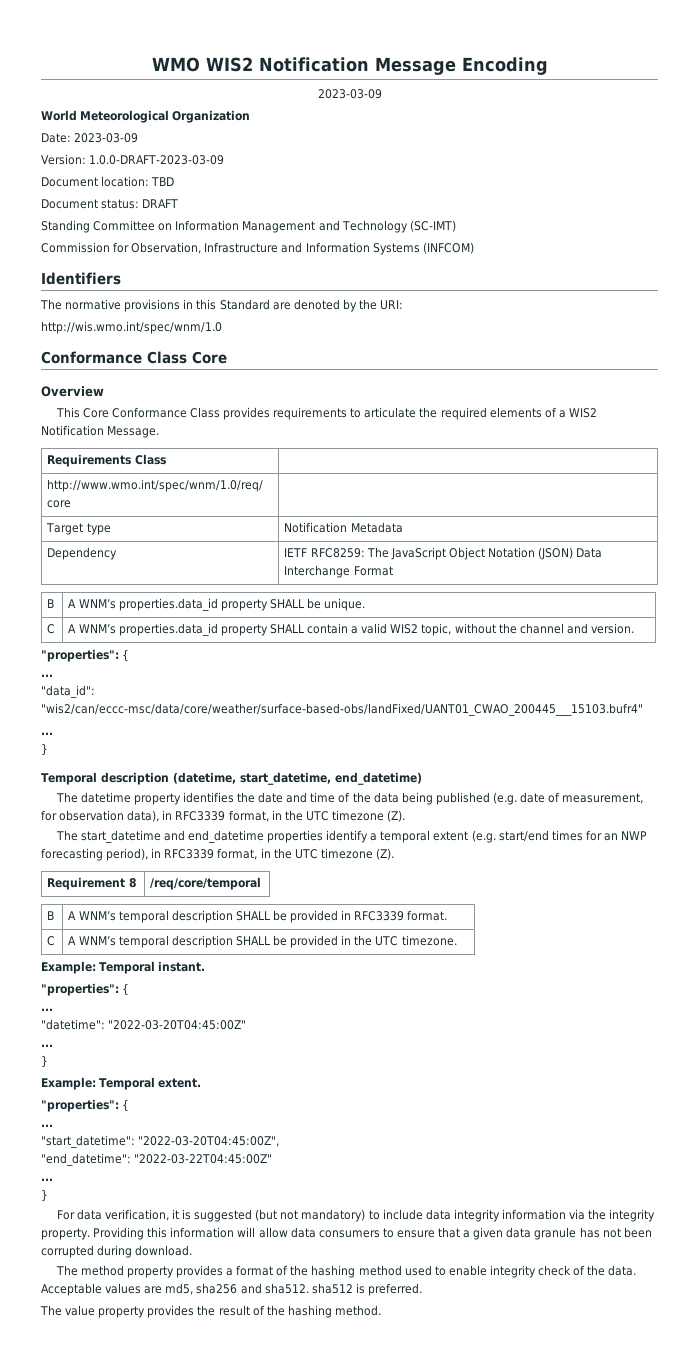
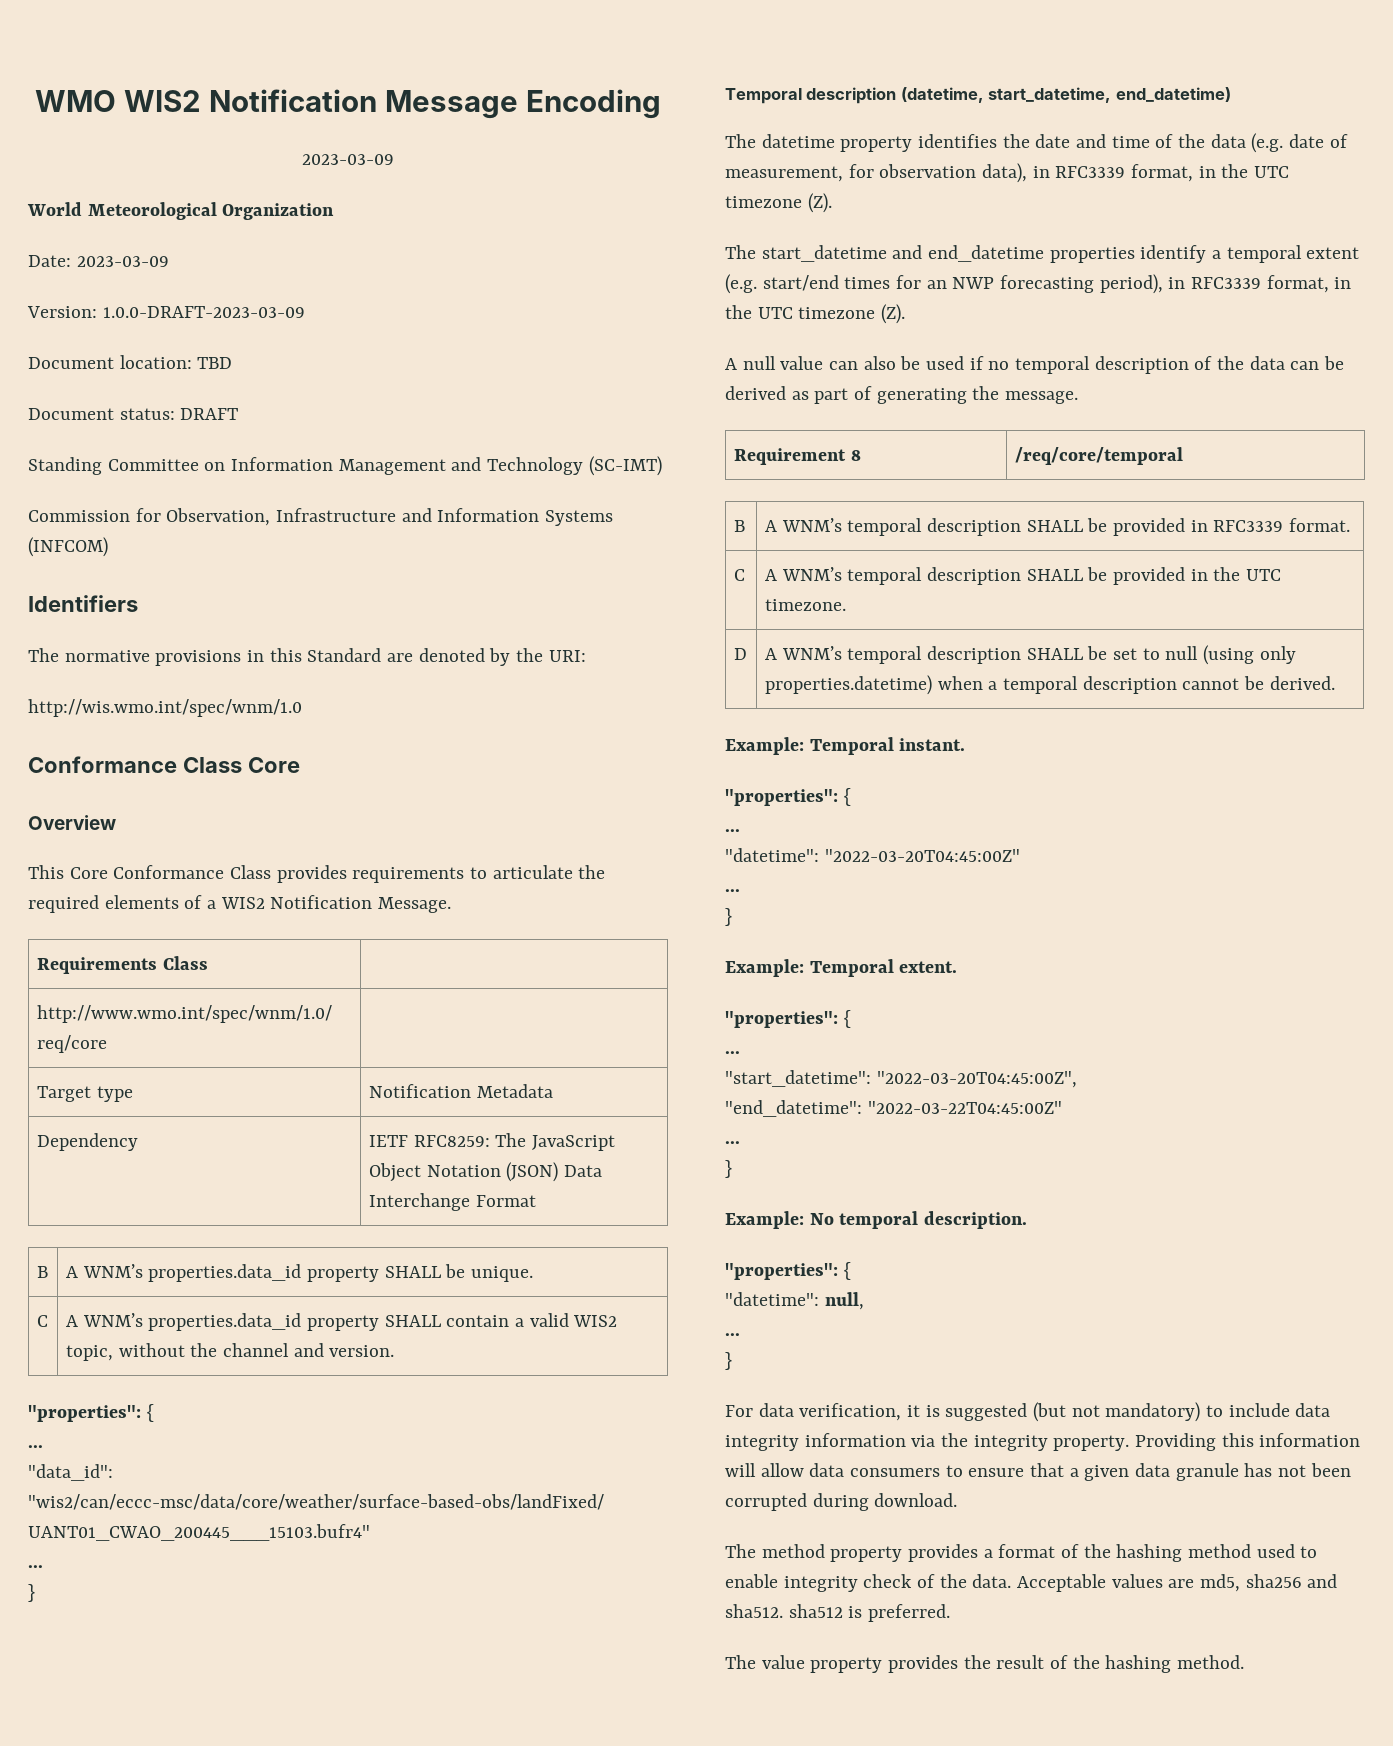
- The datetime property identifies the date and time of the data being published (e.g. date of measurement, for observation data), in RFC3339 format, in the UTC timezone (Z).
+ The datetime property identifies the date and time of the data (e.g. date of measurement, for observation data), in RFC3339 format, in the UTC timezone (Z).
+ A null value can also be used if no temporal description of the data can be derived as part of generating the message.
+ D | A WNM’s temporal description SHALL be set to null (using only properties.datetime) when a temporal description cannot be derived.
+ Example: No temporal description.
+ "properties": {
+ "datetime": null,
+ ...
+ }

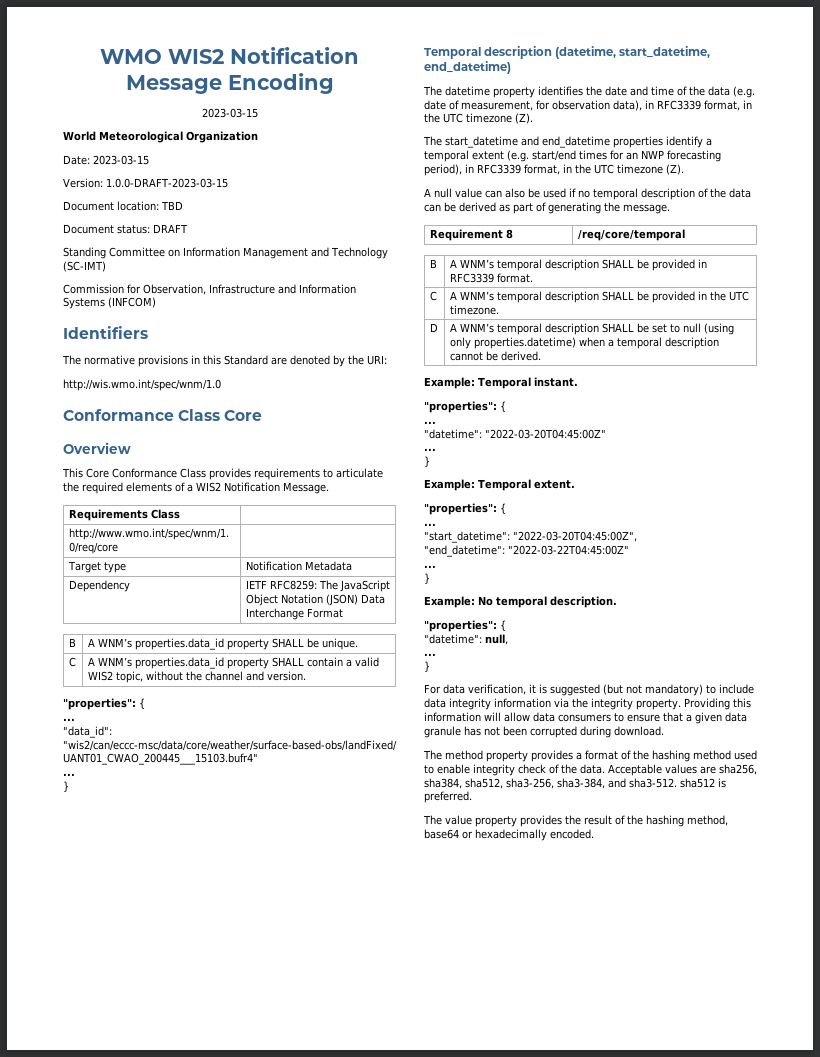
  WMO WIS2 Notification Message Encoding
- 2023-03-09
+ 2023-03-15
- Date: 2023-03-09
+ Date: 2023-03-15
- Version: 1.0.0-DRAFT-2023-03-09
+ Version: 1.0.0-DRAFT-2023-03-15
- Acceptable values are md5, sha256 and sha512. sha512 is preferred.
+ Acceptable values are sha256, sha384, sha512, sha3-256, sha3-384, and sha3-512. sha512 is preferred.
- The value property provides the result of the hashing method.
+ The value property provides the result of the hashing method, base64 or hexadecimally encoded.

